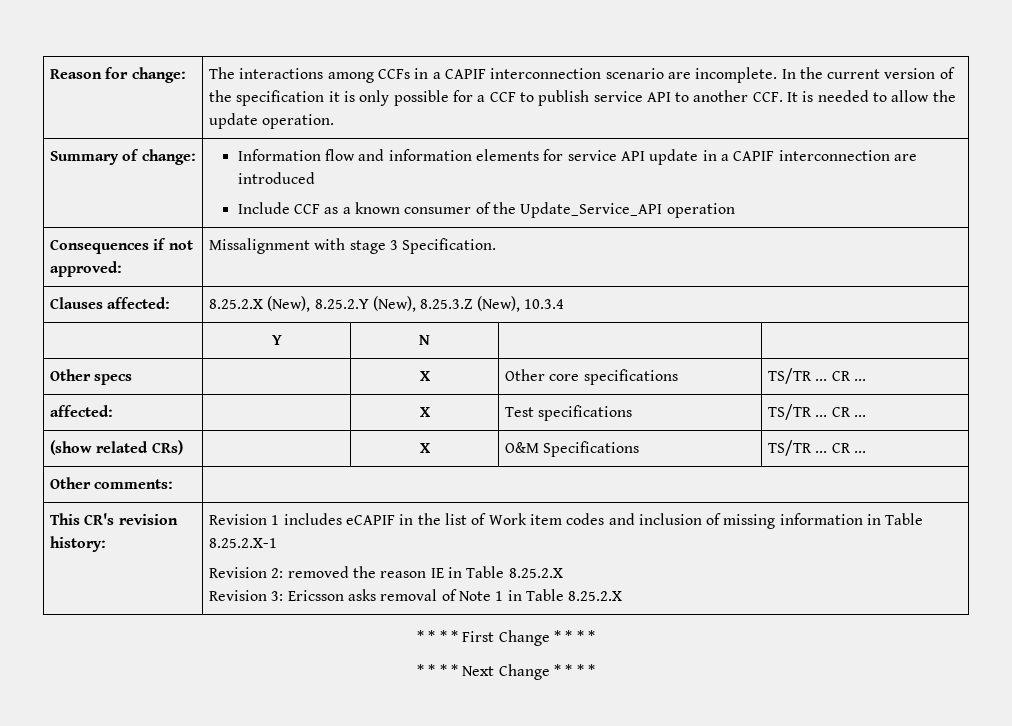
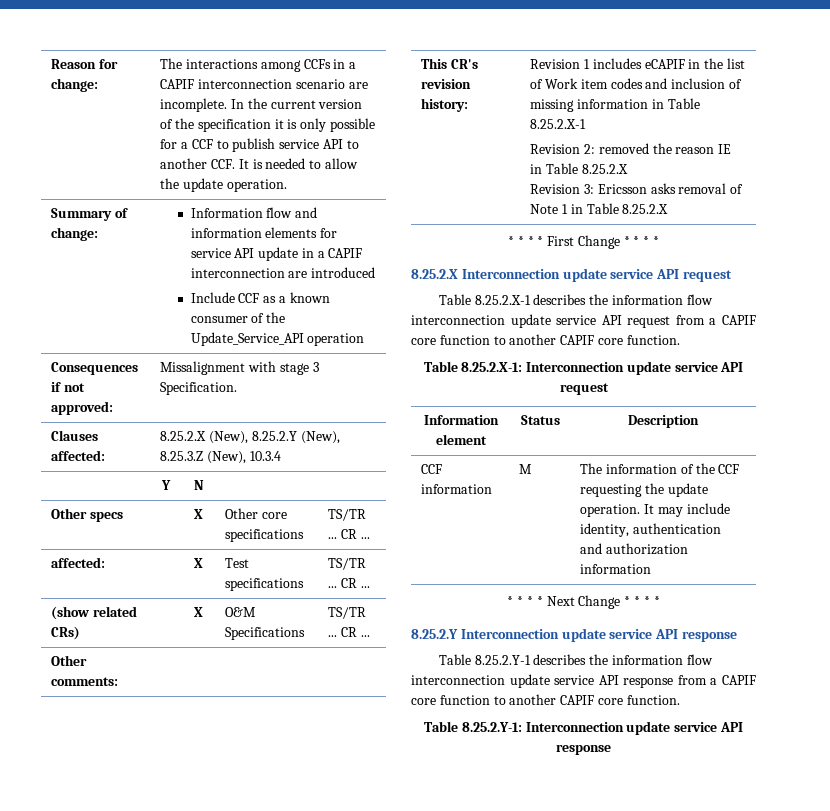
+ 8.25.2.X Interconnection update service API request
+ Table 8.25.2.X-1 describes the information flow interconnection update service API request from a CAPIF core function to another CAPIF core function.
+ Table 8.25.2.X-1: Interconnection update service API request
+ Information element | Status | Description
+ CCF information | M | The information of the CCF requesting the update operation. It may include identity, authentication and authorization information
+ 8.25.2.Y Interconnection update service API response
+ Table 8.25.2.Y-1 describes the information flow interconnection update service API response from a CAPIF core function to another CAPIF core function.
+ Table 8.25.2.Y-1: Interconnection update service API response

